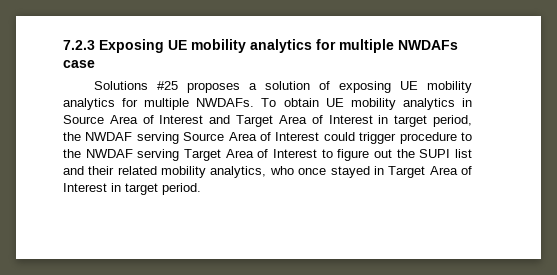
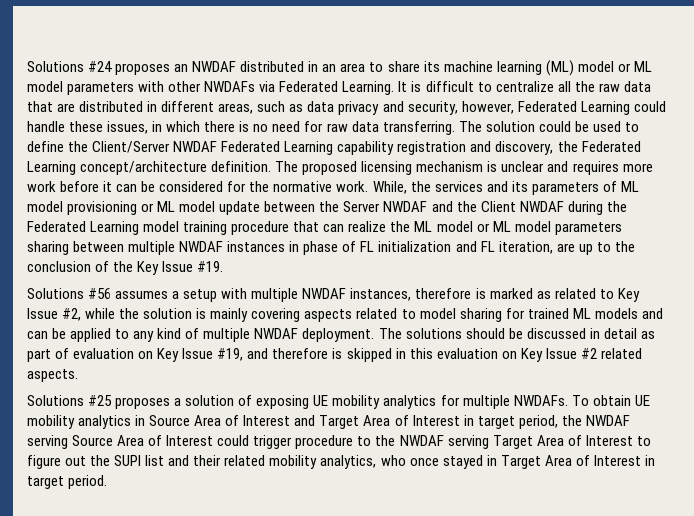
- 7.2.3 Exposing UE mobility analytics for multiple NWDAFs case
+ Solutions #24 proposes an NWDAF distributed in an area to share its machine learning (ML) model or ML model parameters with other NWDAFs via Federated Learning. It is difficult to centralize all the raw data that are distributed in different areas, such as data privacy and security, however, Federated Learning could handle these issues, in which there is no need for raw data transferring. The solution could be used to define the Client/Server NWDAF Federated Learning capability registration and discovery, the Federated Learning concept/architecture definition. The proposed licensing mechanism is unclear and requires more work before it can be considered for the normative work. While, the services and its parameters of ML model provisioning or ML model update between the Server NWDAF and the Client NWDAF during the Federated Learning model training procedure that can realize the ML model or ML model parameters sharing between multiple NWDAF instances in phase of FL initialization and FL iteration, are up to the conclusion of the Key Issue #19.
+ Solutions #56 assumes a setup with multiple NWDAF instances, therefore is marked as related to Key Issue #2, while the solution is mainly covering aspects related to model sharing for trained ML models and can be applied to any kind of multiple NWDAF deployment. The solutions should be discussed in detail as part of evaluation on Key Issue #19, and therefore is skipped in this evaluation on Key Issue #2 related aspects.

